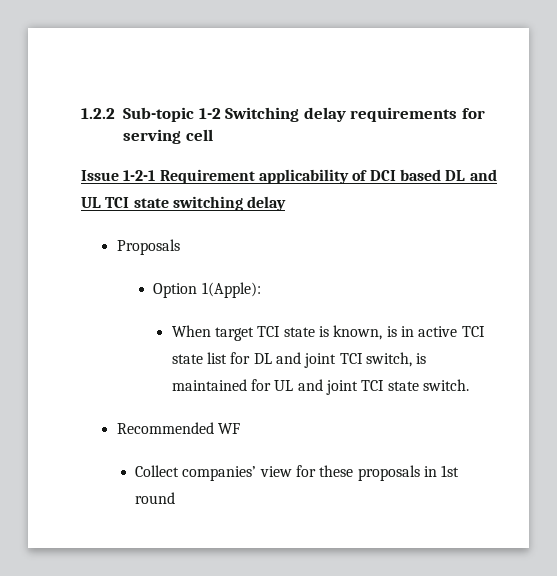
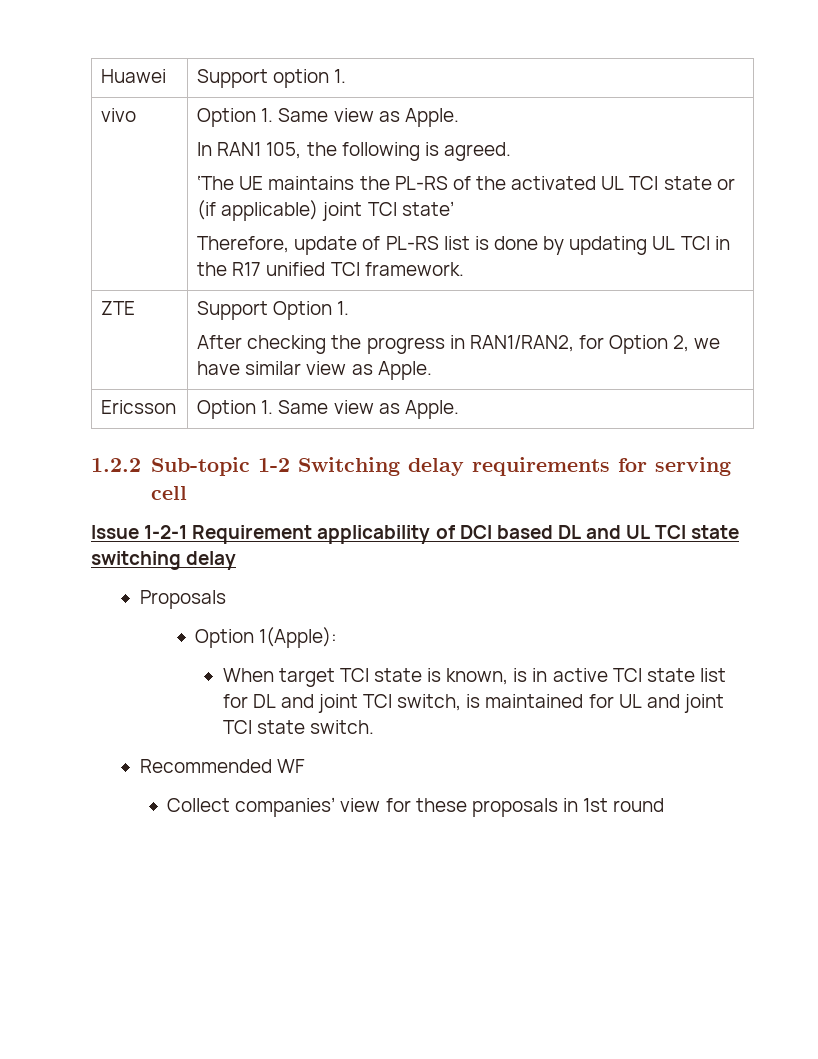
+ Huawei | Support option 1.
+ vivo | Option 1. Same view as Apple.
+ In RAN1 105, the following is agreed.
+ ‘The UE maintains the PL-RS of the activated UL TCI state or (if applicable) joint TCI state’
+ Therefore, update of PL-RS list is done by updating UL TCI in the R17 unified TCI framework.
+ ZTE | Support Option 1.
+ After checking the progress in RAN1/RAN2, for Option 2, we have similar view as Apple.
+ Ericsson | Option 1. Same view as Apple.

